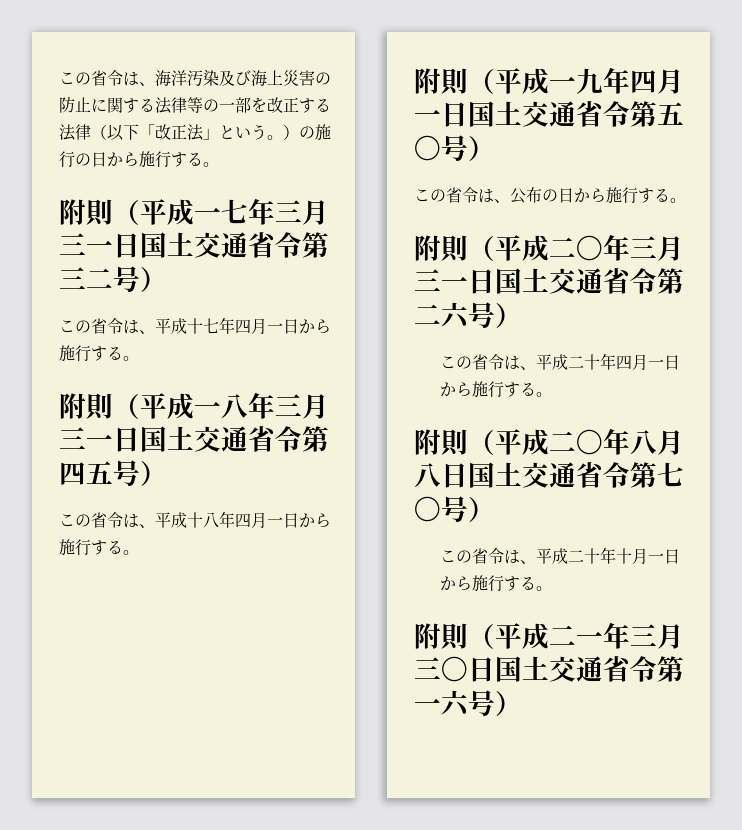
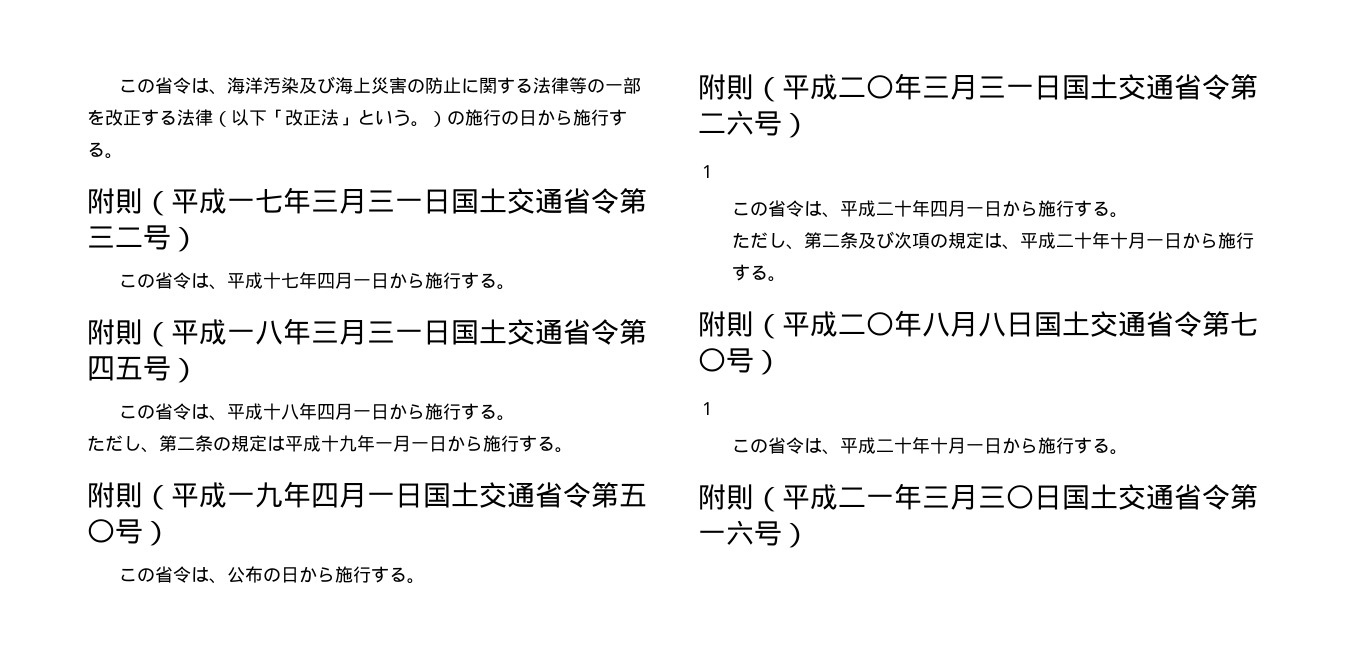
+ ただし、第二条の規定は平成十九年一月一日から施行する。
  附則（平成二〇年三月三一日国土交通省令第二六号）
+ １
+ ただし、第二条及び次項の規定は、平成二十年十月一日から施行する。
  附則（平成二〇年八月八日国土交通省令第七〇号）
+ １

